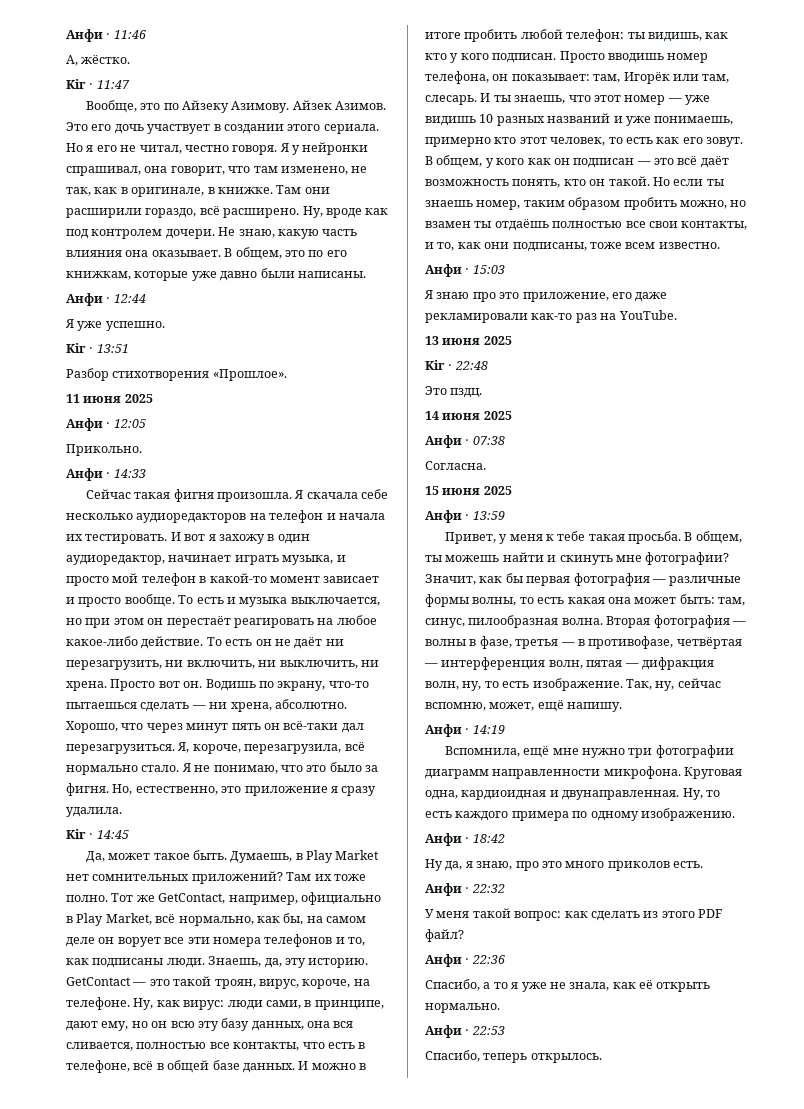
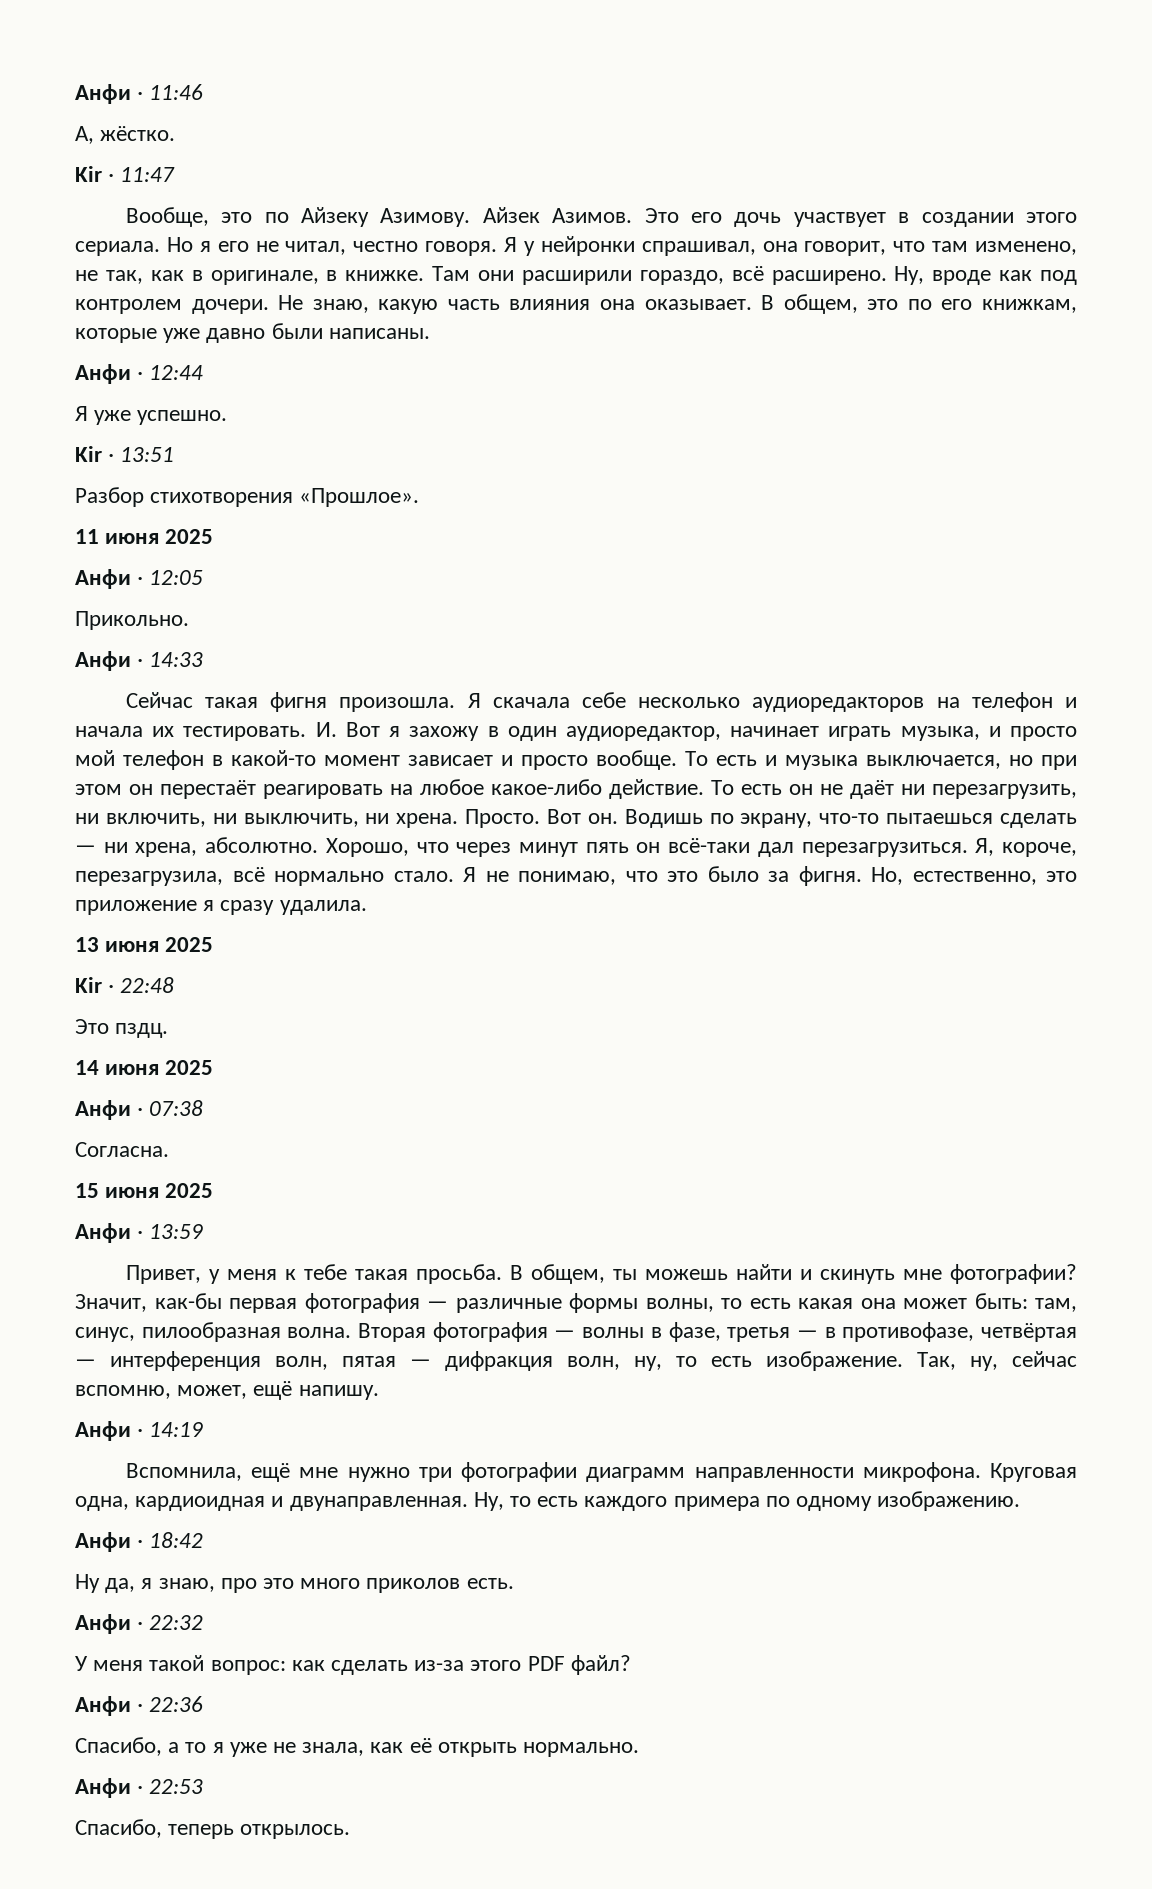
- И вот я захожу в один аудиоредактор, начинает играть музыка, и просто мой телефон в какой-то момент зависает и просто вообще.
+ И. Вот я захожу в один аудиоредактор, начинает играть музыка, и просто мой телефон в какой-то момент зависает и просто вообще.
- Просто вот он.
+ Просто. Вот он.
- Kir · 14:45
- Да, может такое быть. Думаешь, в Play Market нет сомнительных приложений? Там их тоже полно. Тот же GetContact, например, официально в Play Market, всё нормально, как бы, на самом деле он ворует все эти номера телефонов и то, как подписаны люди. Знаешь, да, эту историю. GetContact — это такой троян, вирус, короче, на телефоне. Ну, как вирус: люди сами, в принципе, дают ему, но он всю эту базу данных, она вся сливается, полностью все контакты, что есть в телефоне, всё в общей базе данных. И можно в итоге пробить любой телефон: ты видишь, как кто у кого подписан. Просто вводишь номер телефона, он показывает: там, Игорёк или там, слесарь. И ты знаешь, что этот номер — уже видишь 10 разных названий и уже понимаешь, примерно кто этот человек, то есть как его зовут. В общем, у кого как он подписан — это всё даёт возможность понять, кто он такой. Но если ты знаешь номер, таким образом пробить можно, но взамен ты отдаёшь полностью все свои контакты, и то, как они подписаны, тоже всем известно.
- Анфи · 15:03
- Я знаю про это приложение, его даже рекламировали как-то раз на YouTube.
- Значит, как бы первая фотография — различные формы волны, то есть какая она может быть: там, синус, пилообразная волна.
+ Значит, как-бы первая фотография — различные формы волны, то есть какая она может быть: там, синус, пилообразная волна.
- У меня такой вопрос: как сделать из этого PDF файл?
+ У меня такой вопрос: как сделать из-за этого PDF файл?

